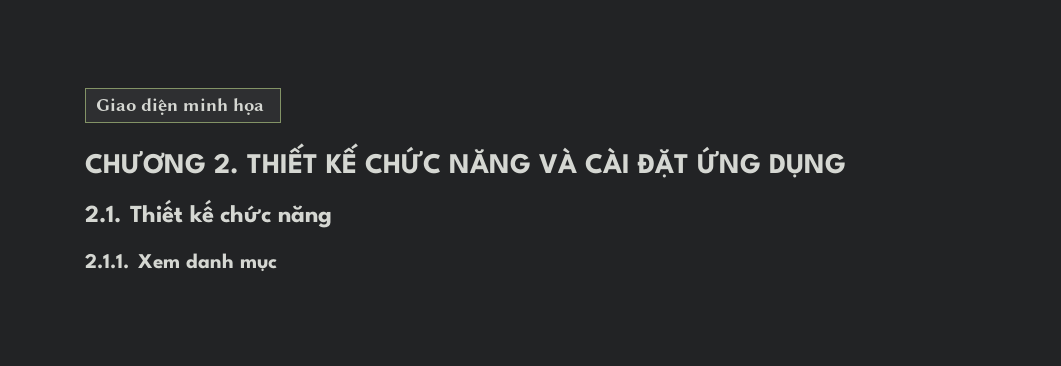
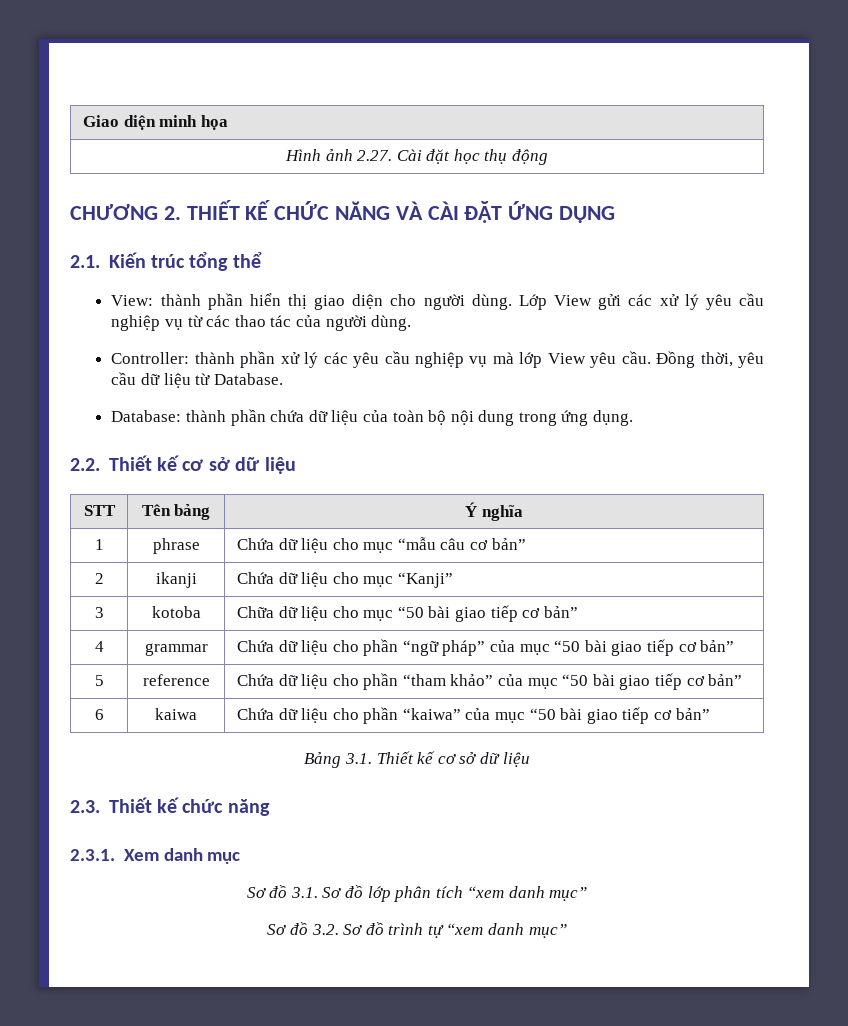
+ Hình ảnh 2.27. Cài đặt học thụ động
- 2.1. Thiết kế chức năng
+ 2.1. Kiến trúc tổng thể
+ View: thành phần hiển thị giao diện cho người dùng. Lớp View gửi các xử lý yêu cầu nghiệp vụ từ các thao tác của người dùng.
+ Controller: thành phần xử lý các yêu cầu nghiệp vụ mà lớp View yêu cầu. Đồng thời, yêu cầu dữ liệu từ Database.
+ Database: thành phần chứa dữ liệu của toàn bộ nội dung trong ứng dụng.
+ 2.2. Thiết kế cơ sở dữ liệu
+ STT | Tên bảng | Ý nghĩa
+ 1 | phrase | Chứa dữ liệu cho mục “mẫu câu cơ bản”
+ 2 | ikanji | Chứa dữ liệu cho mục “Kanji”
+ 3 | kotoba | Chữa dữ liệu cho mục “50 bài giao tiếp cơ bản”
+ 4 | grammar | Chứa dữ liệu cho phần “ngữ pháp” của mục “50 bài giao tiếp cơ bản”
+ 5 | reference | Chứa dữ liệu cho phần “tham khảo” của mục “50 bài giao tiếp cơ bản”
+ 6 | kaiwa | Chứa dữ liệu cho phần “kaiwa” của mục “50 bài giao tiếp cơ bản”
+ Bảng 3.1. Thiết kế cơ sở dữ liệu
+ 2.3. Thiết kế chức năng
- 2.1.1. Xem danh mục
+ 2.3.1. Xem danh mục
+ Sơ đồ 3.1. Sơ đồ lớp phân tích “xem danh mục”
+ Sơ đồ 3.2. Sơ đồ trình tự “xem danh mục”

